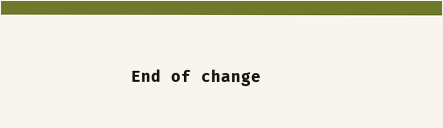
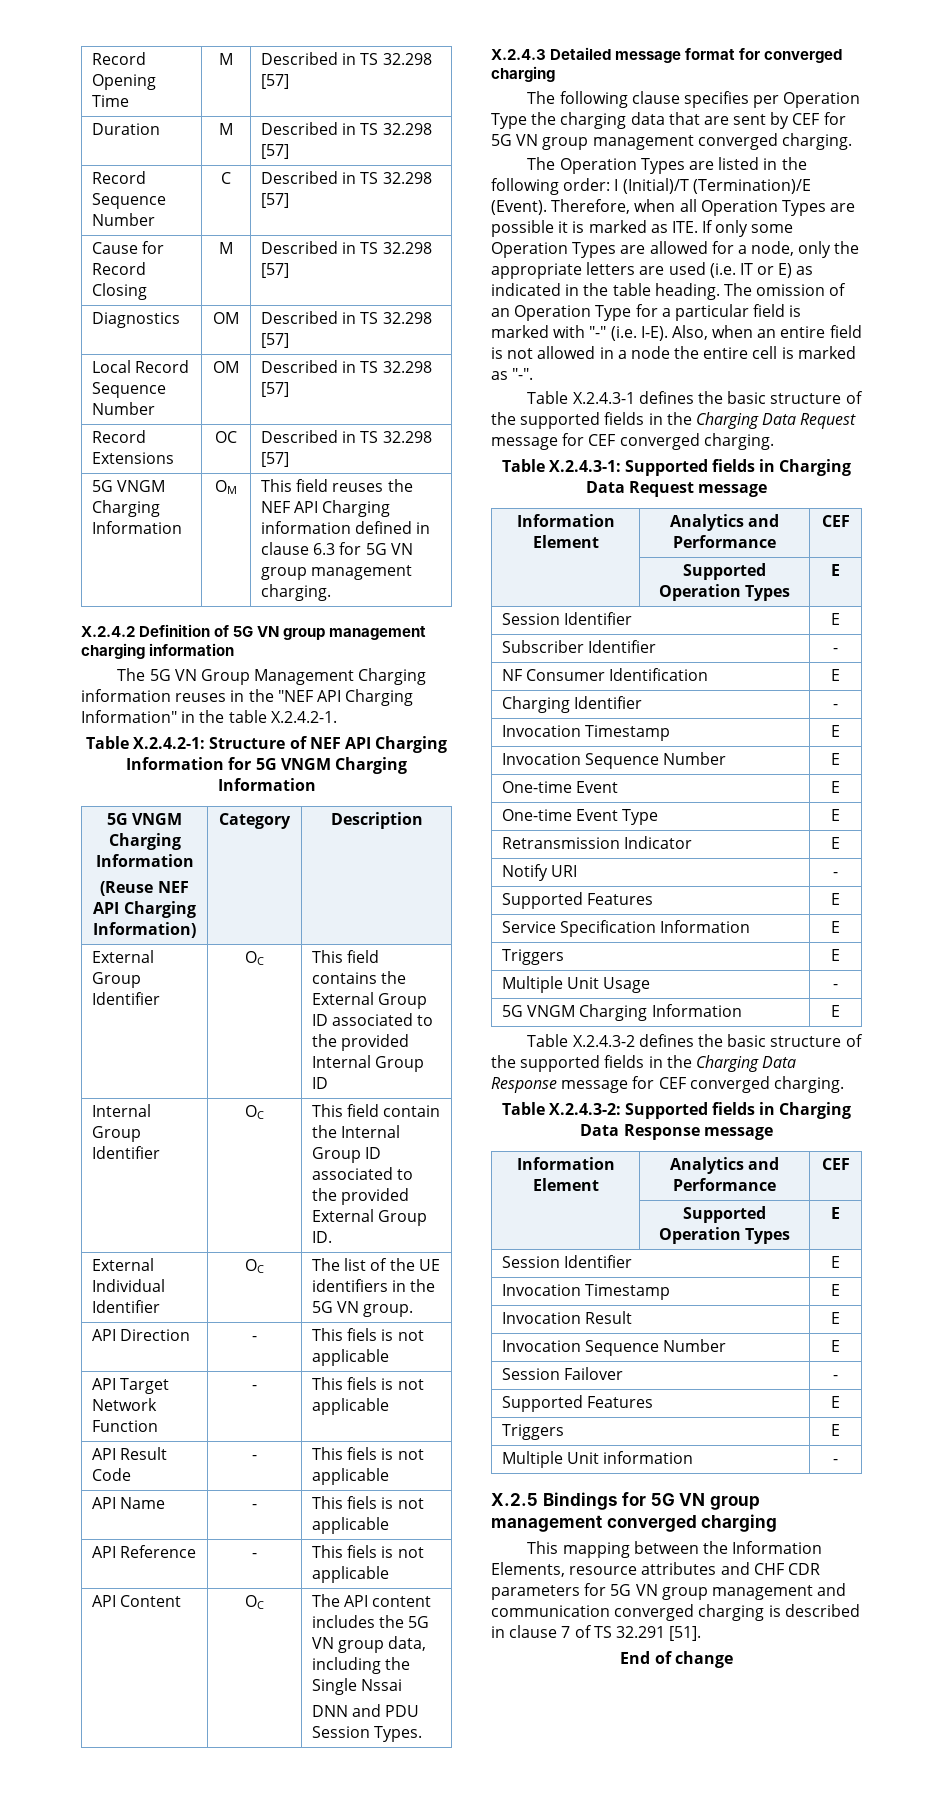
+ Record Opening Time | M | Described in TS 32.298 [57]
+ Duration | M | Described in TS 32.298 [57]
+ Record Sequence Number | C | Described in TS 32.298 [57]
+ Cause for Record Closing | M | Described in TS 32.298 [57]
+ Diagnostics | OM | Described in TS 32.298 [57]
+ Local Record Sequence Number | OM | Described in TS 32.298 [57]
+ Record Extensions | OC | Described in TS 32.298 [57]
+ 5G VNGM Charging Information | OM | This field reuses the NEF API Charging information defined in clause 6.3 for 5G VN group management charging.
+ X.2.4.2 Definition of 5G VN group management charging information
+ The 5G VN Group Management Charging information reuses in the "NEF API Charging Information" in the table X.2.4.2-1.
+ Table X.2.4.2-1: Structure of NEF API Charging Information for 5G VNGM Charging Information
+ 5G VNGM Charging Information
+ (Reuse NEF API Charging Information) | Category | Description
+ External Group Identifier | OC | This field contains the External Group ID associated to the provided Internal Group ID
+ Internal Group Identifier | OC | This field contain the Internal Group ID associated to the provided External Group ID.
+ External Individual Identifier | OC | The list of the UE identifiers in the 5G VN group.
+ API Direction | - | This fiels is not applicable
+ API Target Network Function | - | This fiels is not applicable
+ API Result Code | - | This fiels is not applicable
+ API Name | - | This fiels is not applicable
+ API Reference | - | This fiels is not applicable
+ API Content | OC | The API content includes the 5G VN group data, including the Single Nssai
+ DNN and PDU Session Types.
+ X.2.4.3 Detailed message format for converged charging
+ The following clause specifies per Operation Type the charging data that are sent by CEF for 5G VN group management converged charging.
+ The Operation Types are listed in the following order: I (Initial)/T (Termination)/E (Event). Therefore, when all Operation Types are possible it is marked as ITE. If only some Operation Types are allowed for a node, only the appropriate letters are used (i.e. IT or E) as indicated in the table heading. The omission of an Operation Type for a particular field is marked with "-" (i.e. I-E). Also, when an entire field is not allowed in a node the entire cell is marked as "-".
+ Table X.2.4.3-1 defines the basic structure of the supported fields in the Charging Data Request message for CEF converged charging.
+ Table X.2.4.3-1: Supported fields in Charging Data Request message
+ Information Element | Analytics and Performance | CEF
+ | Supported Operation Types | E
+ Session Identifier | E
+ Subscriber Identifier | -
+ NF Consumer Identification | E
+ Charging Identifier | -
+ Invocation Timestamp | E
+ Invocation Sequence Number | E
+ One-time Event | E
+ One-time Event Type | E
+ Retransmission Indicator | E
+ Notify URI | -
+ Supported Features | E
+ Service Specification Information | E
+ Triggers | E
+ Multiple Unit Usage | -
+ 5G VNGM Charging Information | E
+ Table X.2.4.3-2 defines the basic structure of the supported fields in the Charging Data Response message for CEF converged charging.
+ Table X.2.4.3-2: Supported fields in Charging Data Response message
+ Information Element | Analytics and Performance | CEF
+ | Supported Operation Types | E
+ Session Identifier | E
+ Invocation Timestamp | E
+ Invocation Result | E
+ Invocation Sequence Number | E
+ Session Failover | -
+ Supported Features | E
+ Triggers | E
+ Multiple Unit information | -
+ X.2.5 Bindings for 5G VN group management converged charging
+ This mapping between the Information Elements, resource attributes and CHF CDR parameters for 5G VN group management and communication converged charging is described in clause 7 of TS 32.291 [51].

